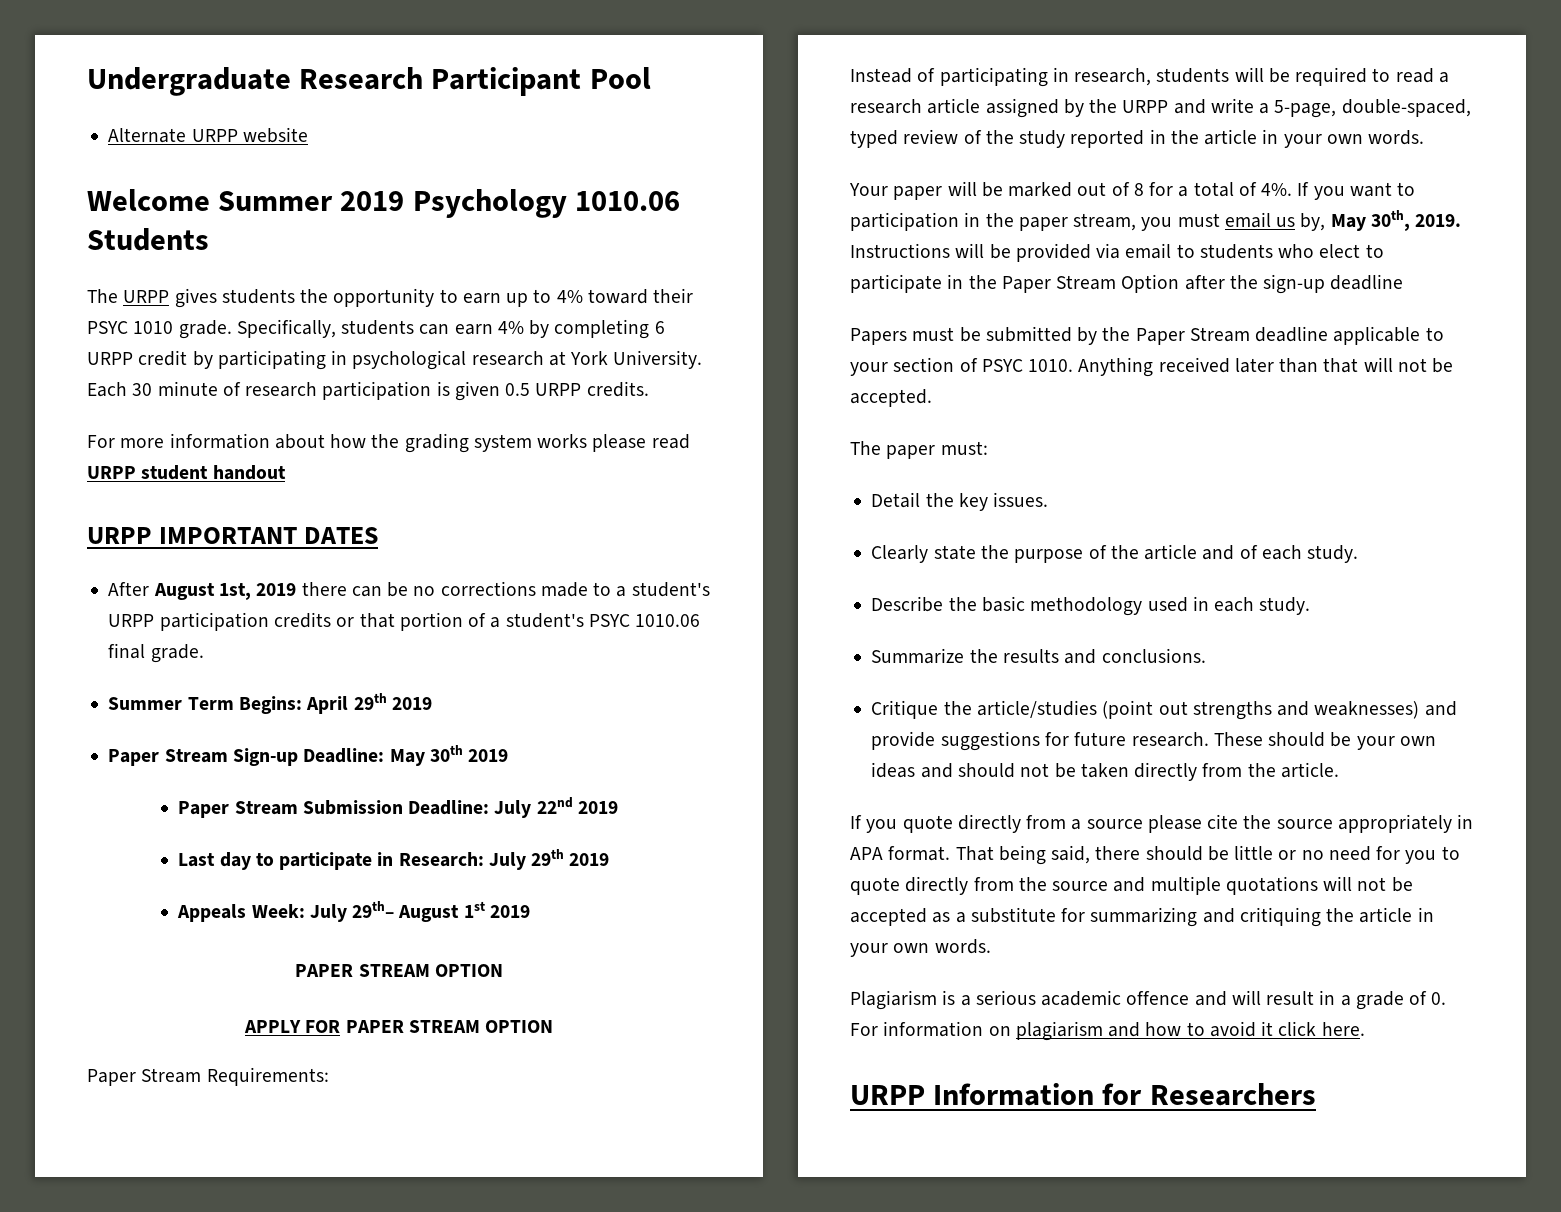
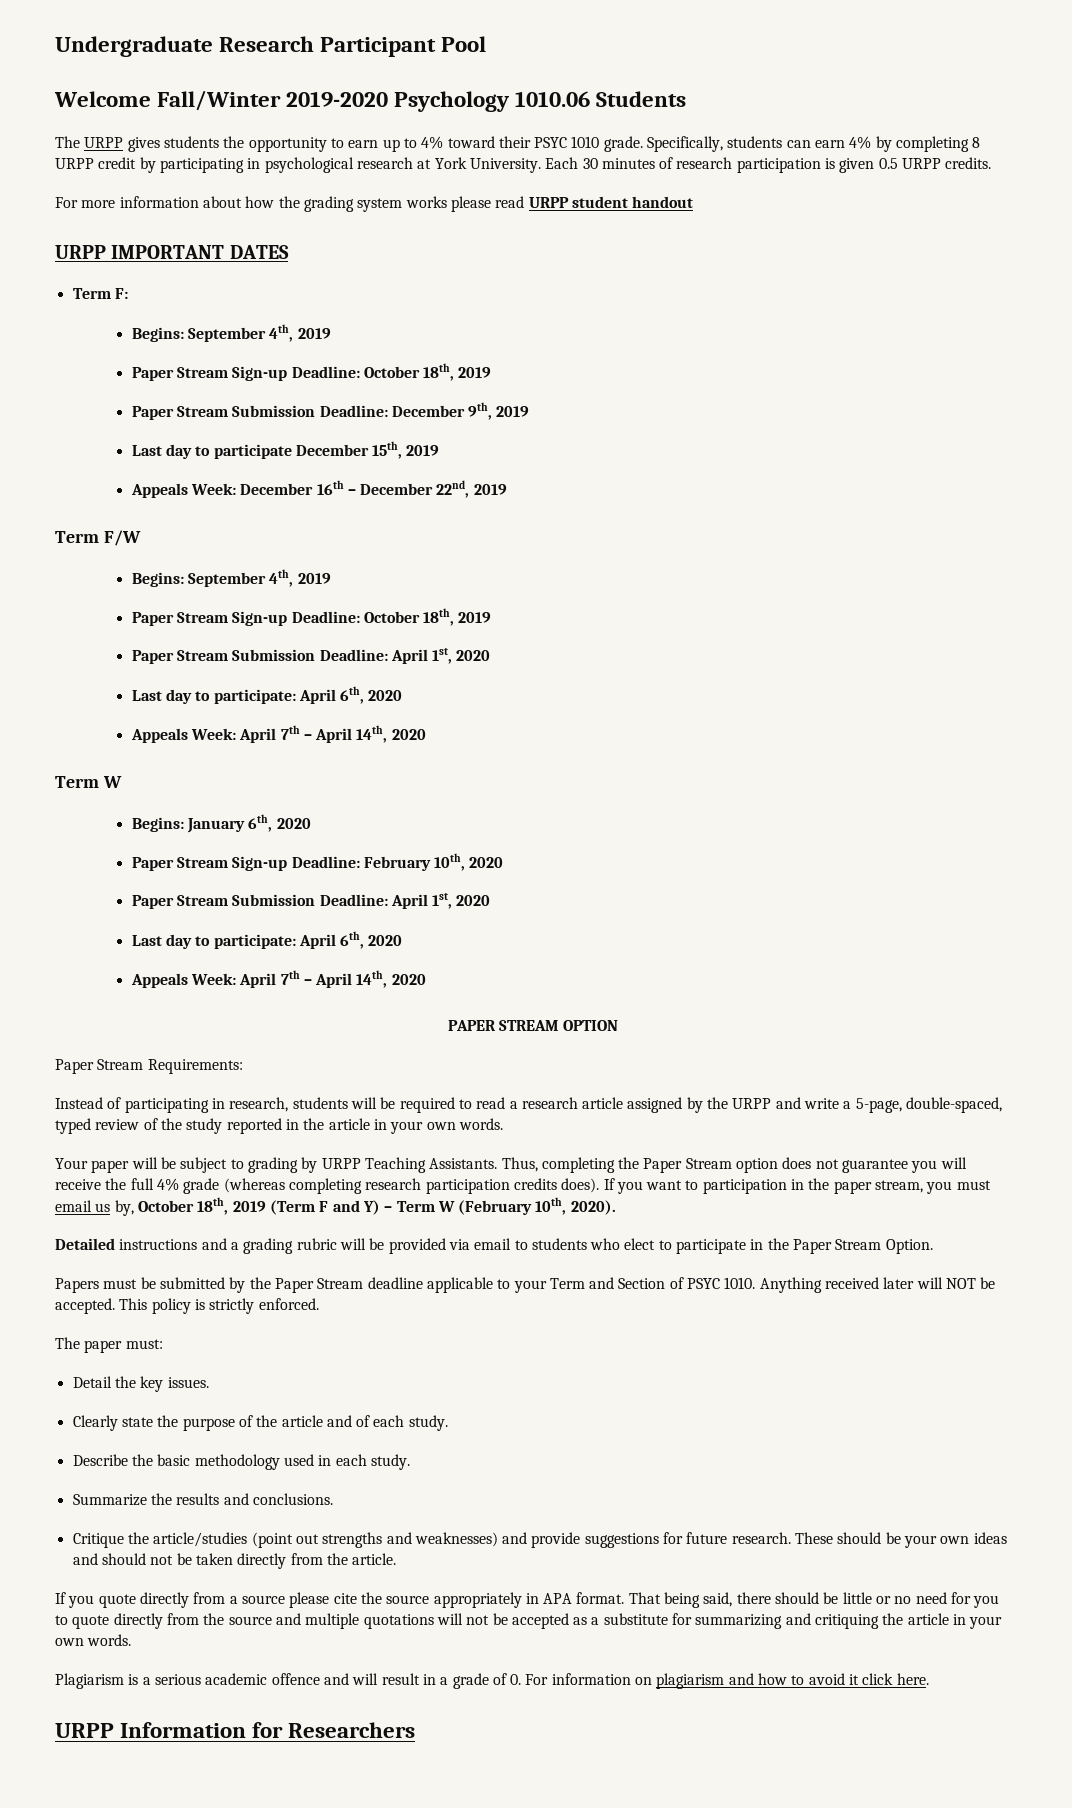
- Alternate URPP website
- Welcome Summer 2019 Psychology 1010.06 Students
+ Welcome Fall/Winter 2019-2020 Psychology 1010.06 Students
- Specifically, students can earn 4% by completing 6 URPP credit by participating in psychological research at York University.
+ Specifically, students can earn 4% by completing 8 URPP credit by participating in psychological research at York University.
- Each 30 minute of research participation is given 0.5 URPP credits.
+ Each 30 minutes of research participation is given 0.5 URPP credits.
- After August 1st, 2019 there can be no corrections made to a student's URPP participation credits or that portion of a student's PSYC 1010.06 final grade.
- Summer Term Begins: April 29th 2019
- Paper Stream Sign-up Deadline: May 30th 2019
- Paper Stream Submission Deadline: July 22nd 2019
+ Term F:
+ Begins: September 4th, 2019
+ Paper Stream Sign-up Deadline: October 18th, 2019
+ Paper Stream Submission Deadline: December 9th, 2019
- Last day to participate in Research: July 29th 2019
+ Last day to participate December 15th, 2019
- Appeals Week: July 29th– August 1st 2019
+ Appeals Week: December 16th – December 22nd, 2019
+ Term F/W
+ Begins: September 4th, 2019
+ Paper Stream Sign-up Deadline: October 18th, 2019
+ Paper Stream Submission Deadline: April 1st, 2020
+ Last day to participate: April 6th, 2020
+ Appeals Week: April 7th – April 14th, 2020
+ Term W
+ Begins: January 6th, 2020
+ Paper Stream Sign-up Deadline: February 10th, 2020
+ Paper Stream Submission Deadline: April 1st, 2020
+ Last day to participate: April 6th, 2020
+ Appeals Week: April 7th – April 14th, 2020
  PAPER STREAM OPTION
- APPLY FOR PAPER STREAM OPTION
- Your paper will be marked out of 8 for a total of 4%.
+ Your paper will be subject to grading by URPP Teaching Assistants. Thus, completing the Paper Stream option does not guarantee you will receive the full 4% grade (whereas completing research participation credits does).
- If you want to participation in the paper stream, you must email us by, May 30th, 2019. Instructions will be provided via email to students who elect to participate in the Paper Stream Option after the sign-up deadline
+ If you want to participation in the paper stream, you must email us by, October 18th, 2019 (Term F and Y) – Term W (February 10th, 2020).
+ Detailed instructions and a grading rubric will be provided via email to students who elect to participate in the Paper Stream Option.
- Papers must be submitted by the Paper Stream deadline applicable to your section of PSYC 1010.
+ Papers must be submitted by the Paper Stream deadline applicable to your Term and Section of PSYC 1010.
- Anything received later than that will not be accepted.
+ Anything received later will NOT be accepted. This policy is strictly enforced.

